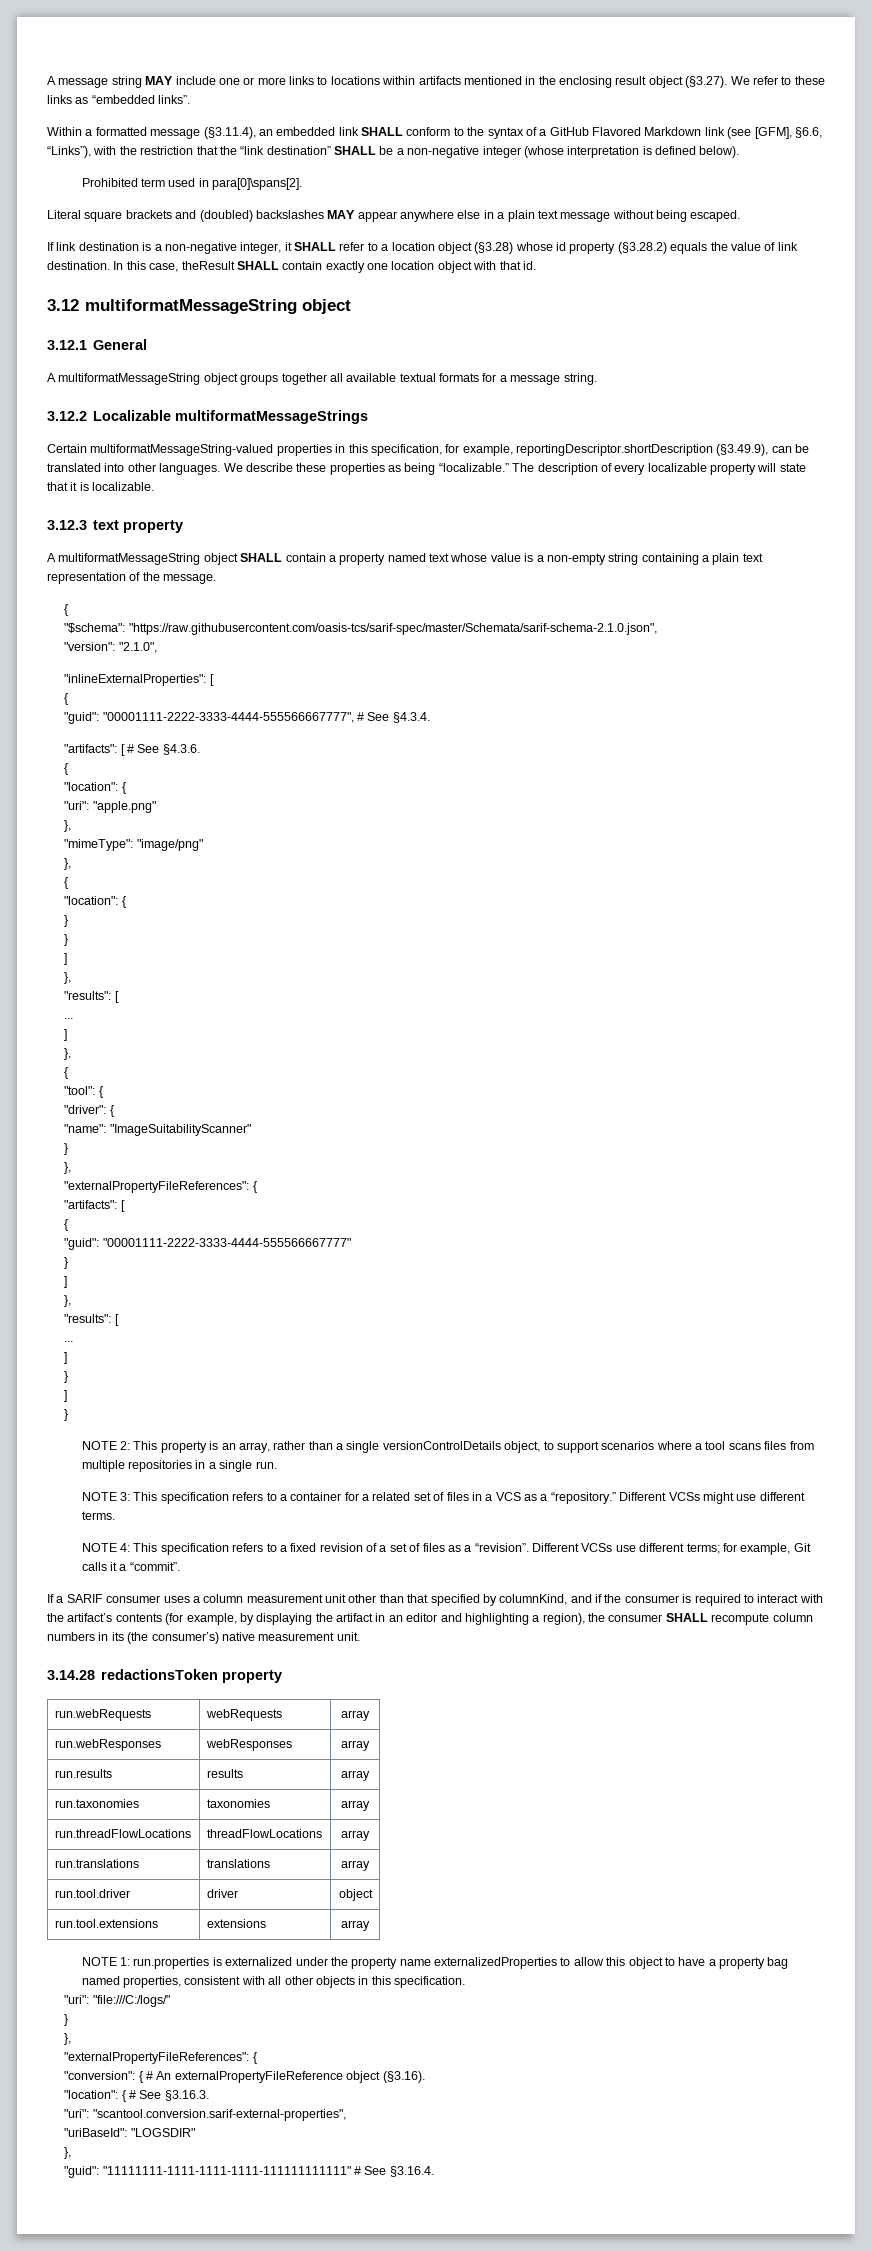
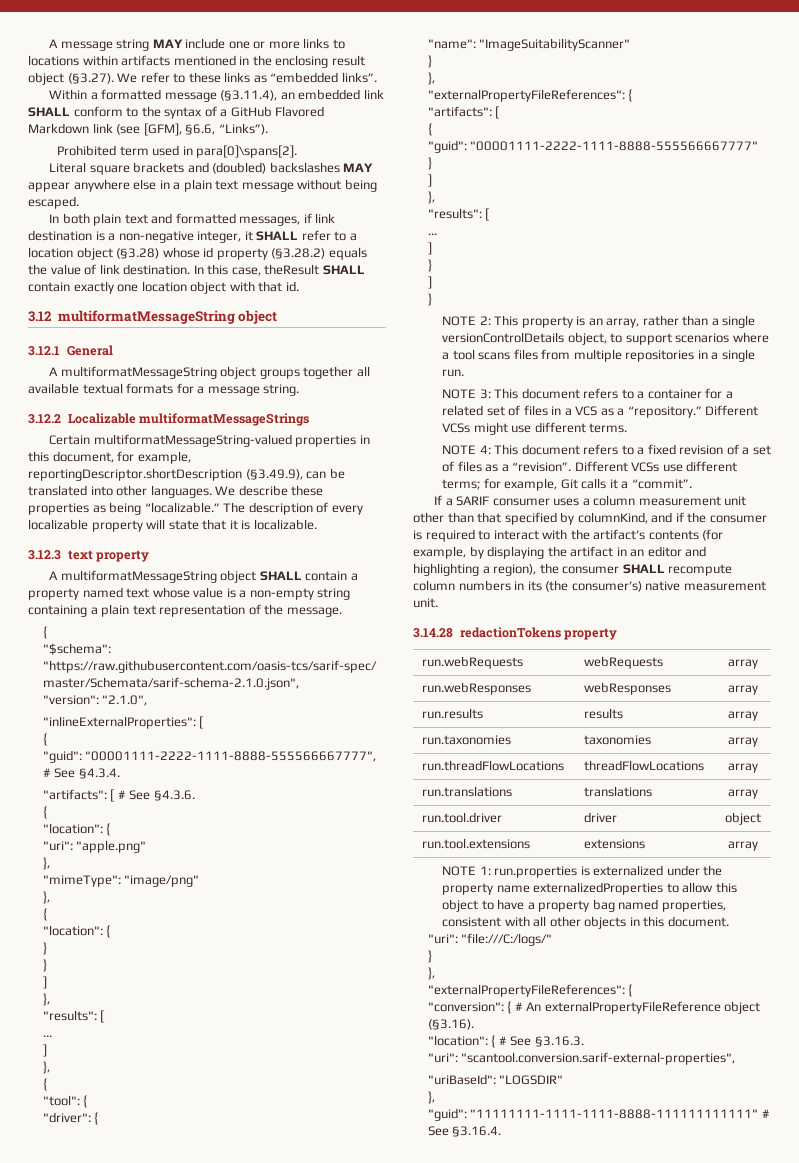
- Within a formatted message (§3.11.4), an embedded link SHALL conform to the syntax of a GitHub Flavored Markdown link (see [GFM], §6.6, “Links”), with the restriction that the “link destination” SHALL be a non-negative integer (whose interpretation is defined below).
+ Within a formatted message (§3.11.4), an embedded link SHALL conform to the syntax of a GitHub Flavored Markdown link (see [GFM], §6.6, “Links”).
- If link destination is a non-negative integer, it SHALL refer to a location object (§3.28) whose id property (§3.28.2) equals the value of link destination.
+ In both plain text and formatted messages, if link destination is a non-negative integer, it SHALL refer to a location object (§3.28) whose id property (§3.28.2) equals the value of link destination.
- Certain multiformatMessageString-valued properties in this specification, for example, reportingDescriptor.shortDescription (§3.49.9), can be translated into other languages.
+ Certain multiformatMessageString-valued properties in this document, for example, reportingDescriptor.shortDescription (§3.49.9), can be translated into other languages.
- "guid": "00001111-2222-3333-4444-555566667777", # See §4.3.4.
+ "guid": "00001111-2222-1111-8888-555566667777", # See §4.3.4.
- "guid": "00001111-2222-3333-4444-555566667777"
+ "guid": "00001111-2222-1111-8888-555566667777"
- NOTE 3: This specification refers to a container for a related set of files in a VCS as a “repository.”
+ NOTE 3: This document refers to a container for a related set of files in a VCS as a “repository.”
- NOTE 4: This specification refers to a fixed revision of a set of files as a “revision”.
+ NOTE 4: This document refers to a fixed revision of a set of files as a “revision”.
- 3.14.28 redactionsToken property
+ 3.14.28 redactionTokens property
- NOTE 1: run.properties is externalized under the property name externalizedProperties to allow this object to have a property bag named properties, consistent with all other objects in this specification.
+ NOTE 1: run.properties is externalized under the property name externalizedProperties to allow this object to have a property bag named properties, consistent with all other objects in this document.
- "guid": "11111111-1111-1111-1111-111111111111" # See §3.16.4.
+ "guid": "11111111-1111-1111-8888-111111111111" # See §3.16.4.

